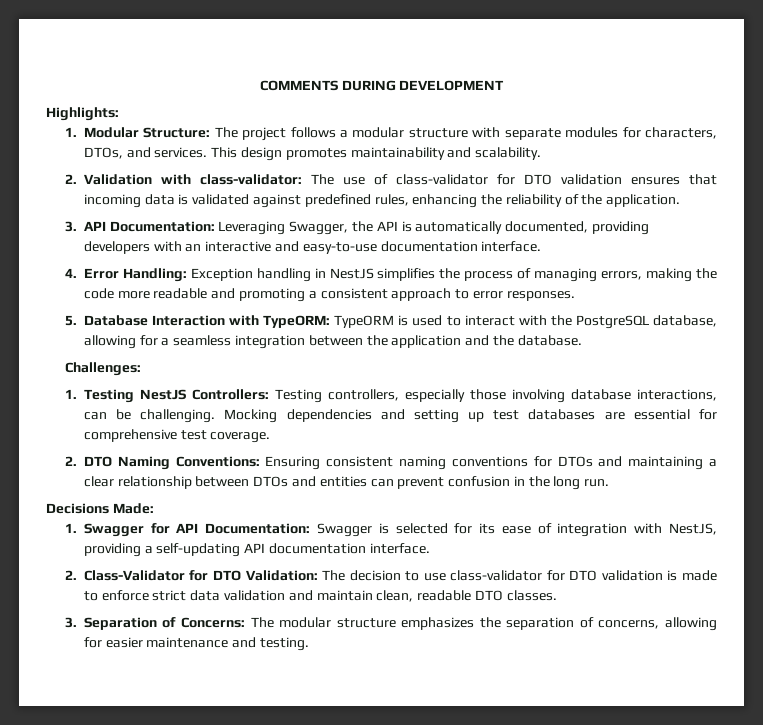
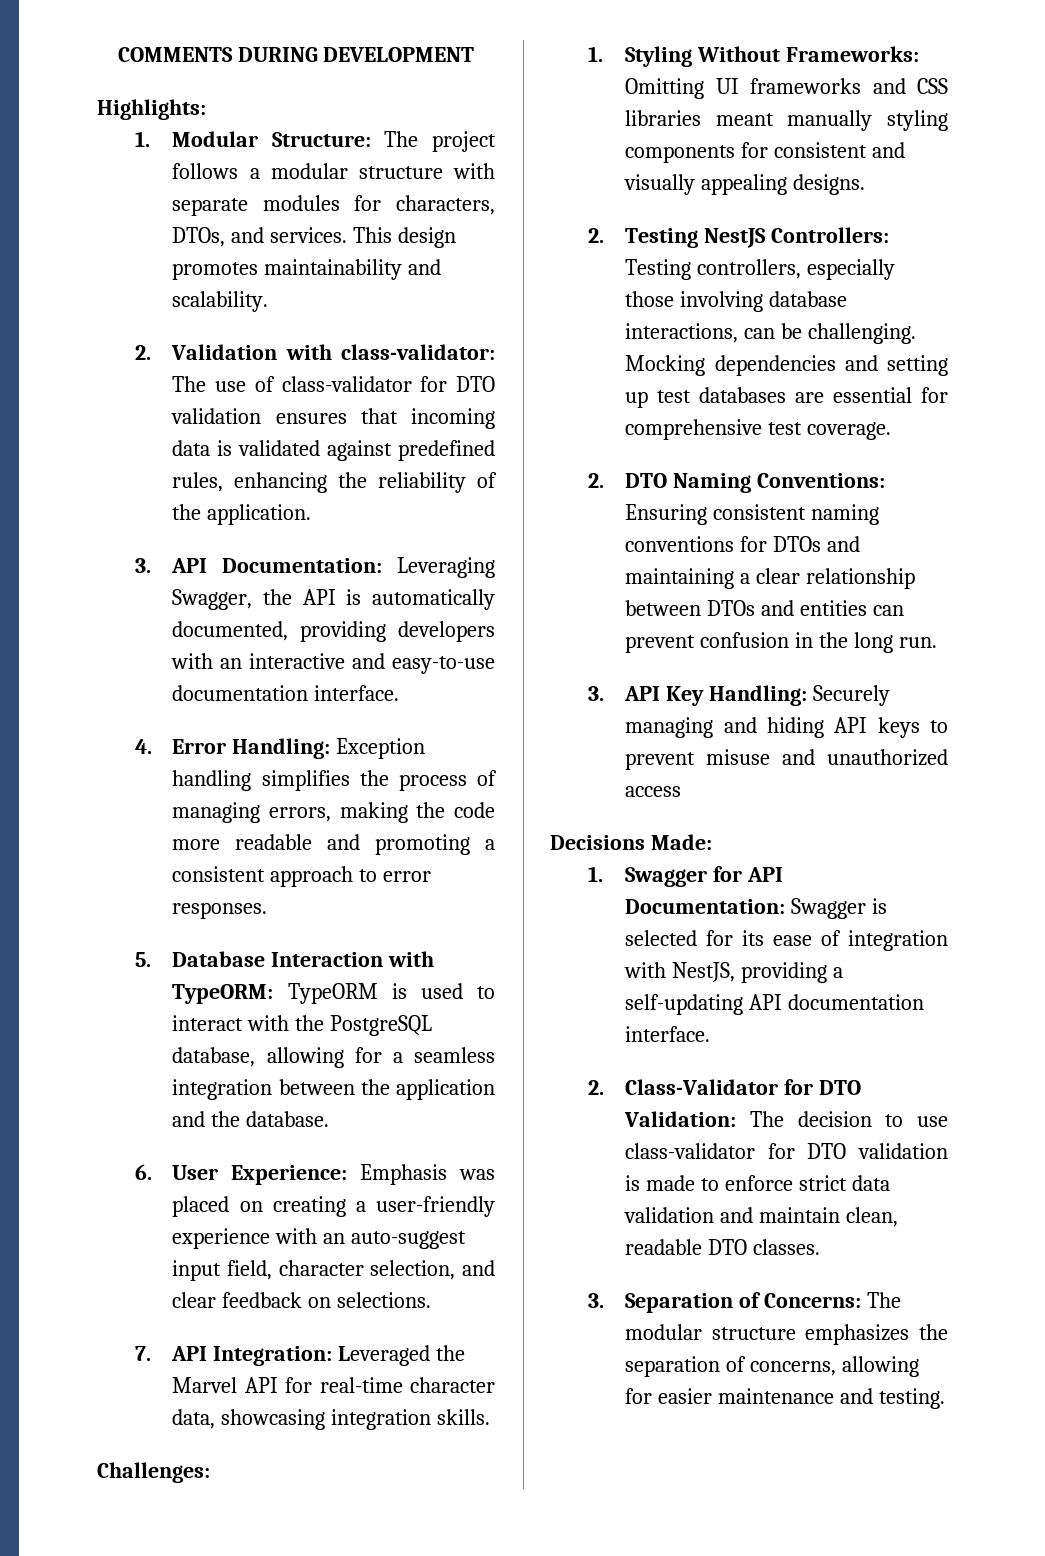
- 4. Error Handling: Exception handling in NestJS simplifies the process of managing errors, making the code more readable and promoting a consistent approach to error responses.
+ 4. Error Handling: Exception handling simplifies the process of managing errors, making the code more readable and promoting a consistent approach to error responses.
+ 6. User Experience: Emphasis was placed on creating a user-friendly experience with an auto-suggest input field, character selection, and clear feedback on selections.
+ 7. API Integration: Leveraged the Marvel API for real-time character data, showcasing integration skills.
  Challenges:
- 1. Testing NestJS Controllers: Testing controllers, especially those involving database interactions, can be challenging.
+ 1. Styling Without Frameworks: Omitting UI frameworks and CSS libraries meant manually styling components for consistent and visually appealing designs.
+ 2. Testing NestJS Controllers: Testing controllers, especially those involving database interactions, can be challenging.
+ 3. API Key Handling: Securely managing and hiding API keys to prevent misuse and unauthorized access

